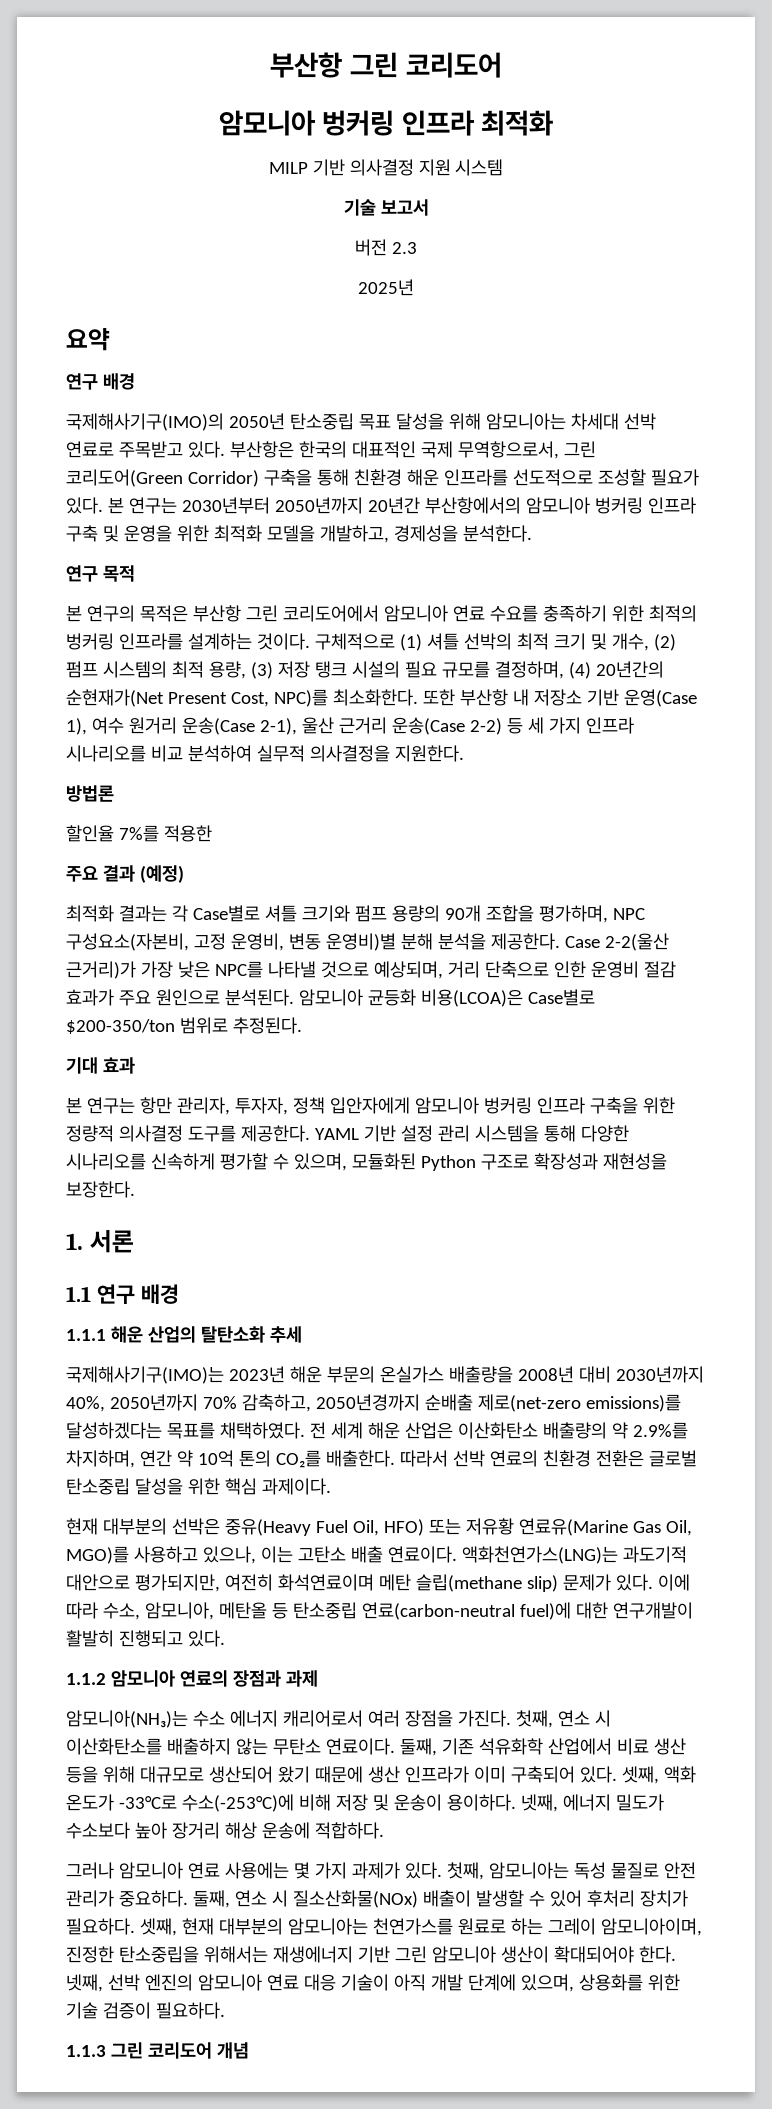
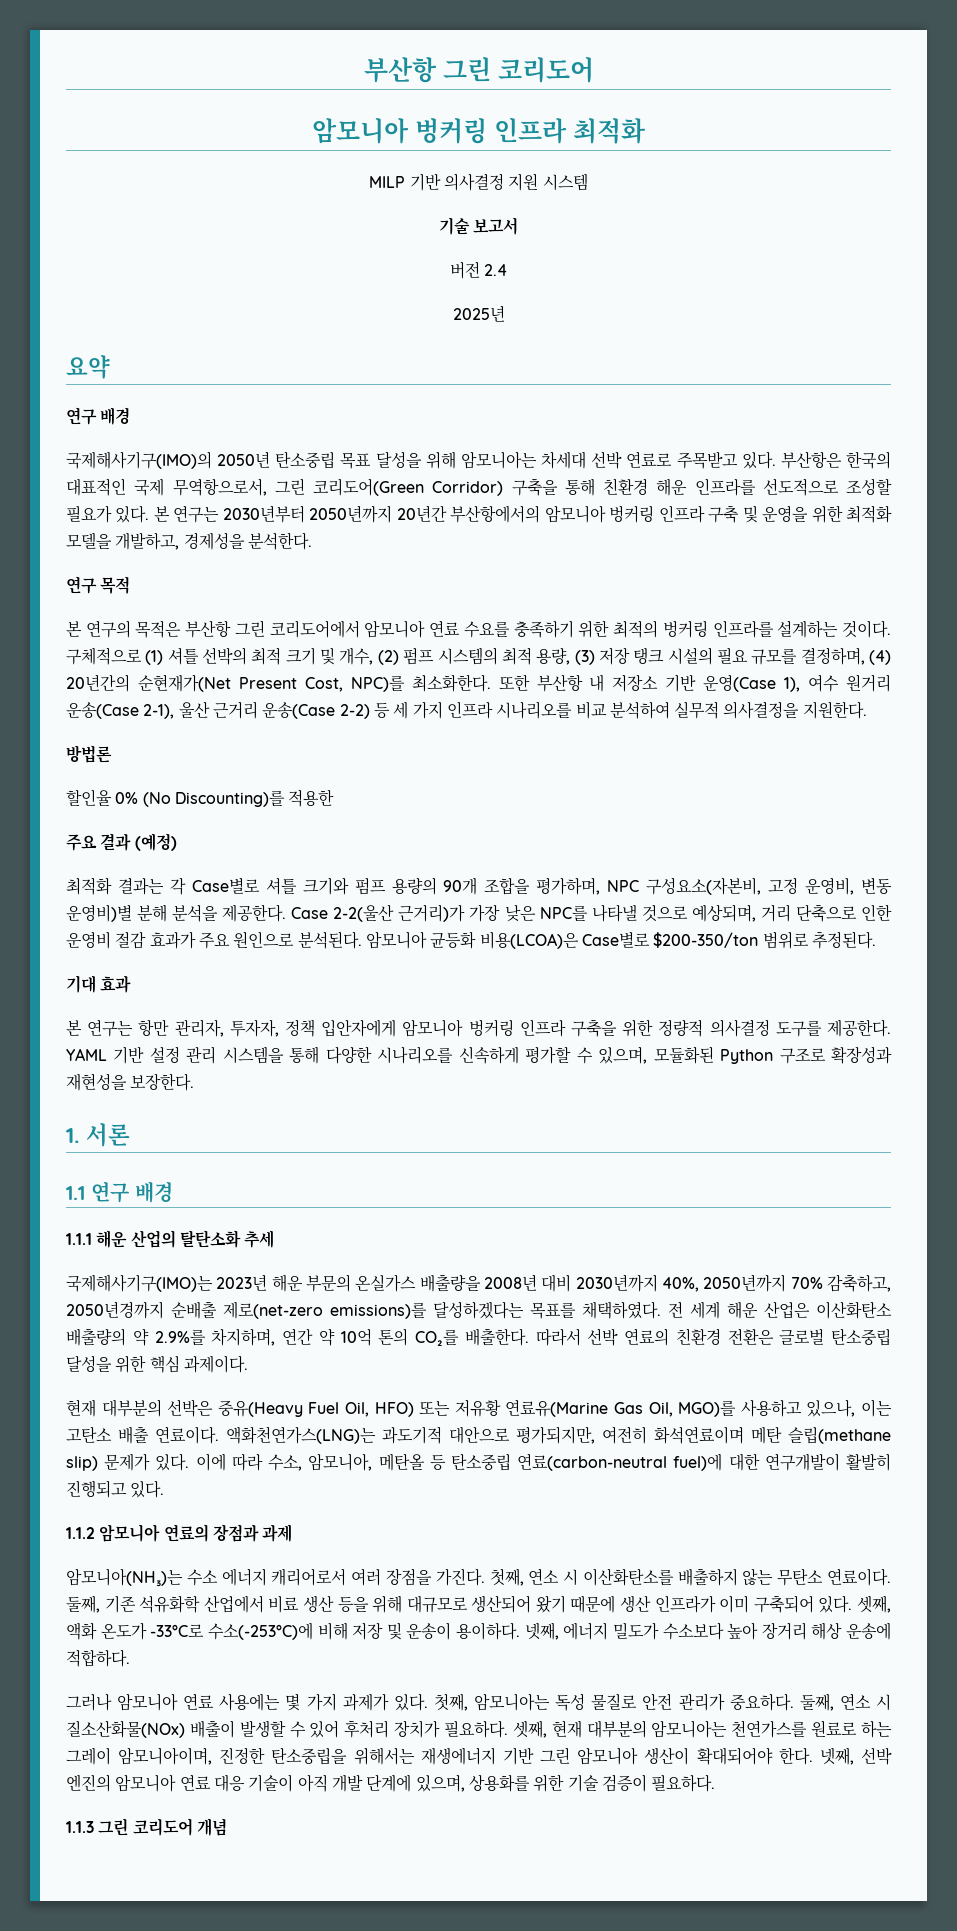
- 버전 2.3
+ 버전 2.4
- 할인율 7%를 적용한
+ 할인율 0% (No Discounting)를 적용한

